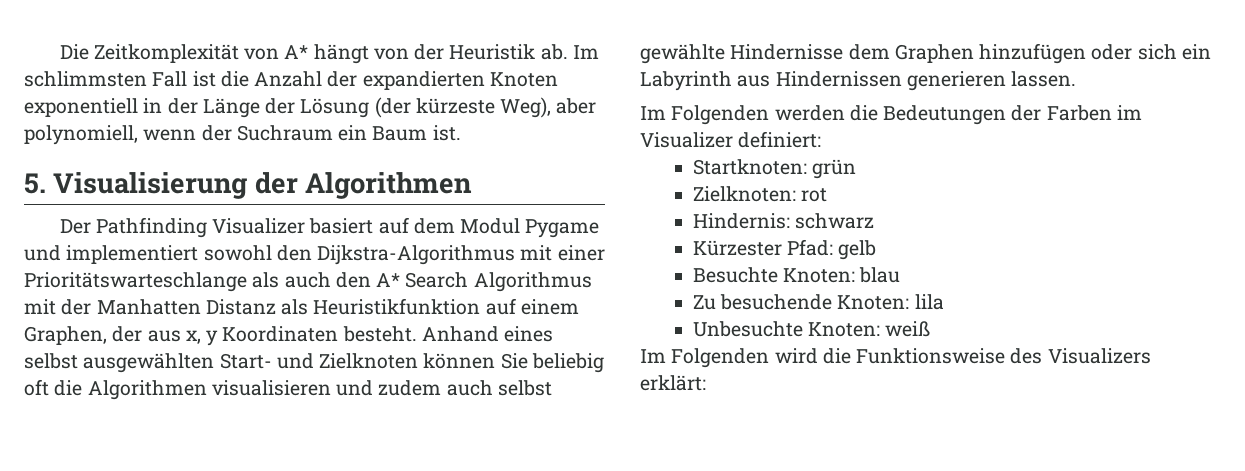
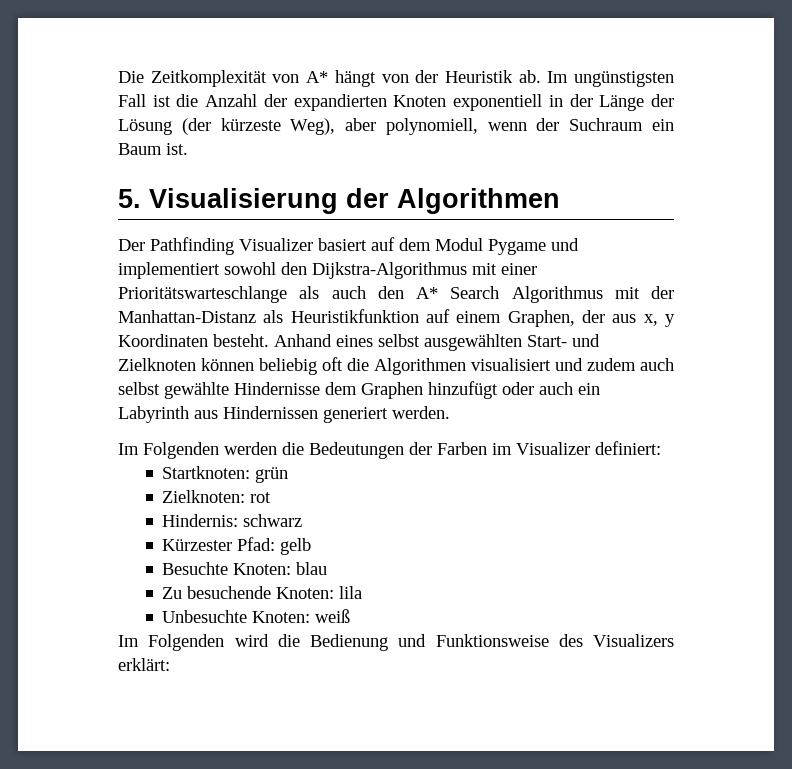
- Im schlimmsten Fall ist die Anzahl der expandierten Knoten exponentiell in der Länge der Lösung (der kürzeste Weg), aber polynomiell, wenn der Suchraum ein Baum ist.
+ Im ungünstigsten Fall ist die Anzahl der expandierten Knoten exponentiell in der Länge der Lösung (der kürzeste Weg), aber polynomiell, wenn der Suchraum ein Baum ist.
- Der Pathfinding Visualizer basiert auf dem Modul Pygame und implementiert sowohl den Dijkstra-Algorithmus mit einer Prioritätswarteschlange als auch den A* Search Algorithmus mit der Manhatten Distanz als Heuristikfunktion auf einem Graphen, der aus x, y Koordinaten besteht.
+ Der Pathfinding Visualizer basiert auf dem Modul Pygame und implementiert sowohl den Dijkstra-Algorithmus mit einer Prioritätswarteschlange als auch den A* Search Algorithmus mit der Manhattan-Distanz als Heuristikfunktion auf einem Graphen, der aus x, y Koordinaten besteht.
- Anhand eines selbst ausgewählten Start- und Zielknoten können Sie beliebig oft die Algorithmen visualisieren und zudem auch selbst gewählte Hindernisse dem Graphen hinzufügen oder sich ein Labyrinth aus Hindernissen generieren lassen.
+ Anhand eines selbst ausgewählten Start- und Zielknoten können beliebig oft die Algorithmen visualisiert und zudem auch selbst gewählte Hindernisse dem Graphen hinzufügt oder auch ein Labyrinth aus Hindernissen generiert werden.
- Im Folgenden wird die Funktionsweise des Visualizers erklärt:
+ Im Folgenden wird die Bedienung und Funktionsweise des Visualizers erklärt:

